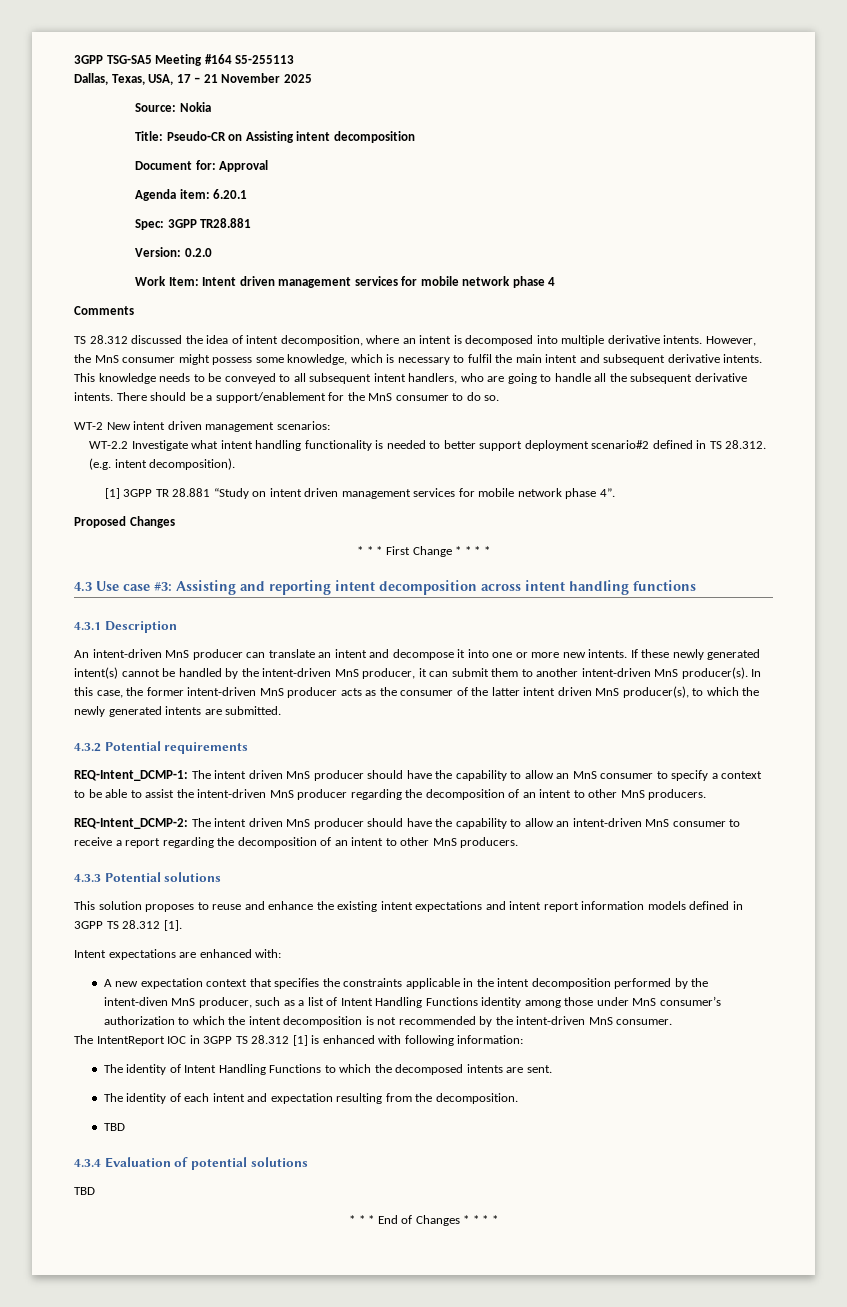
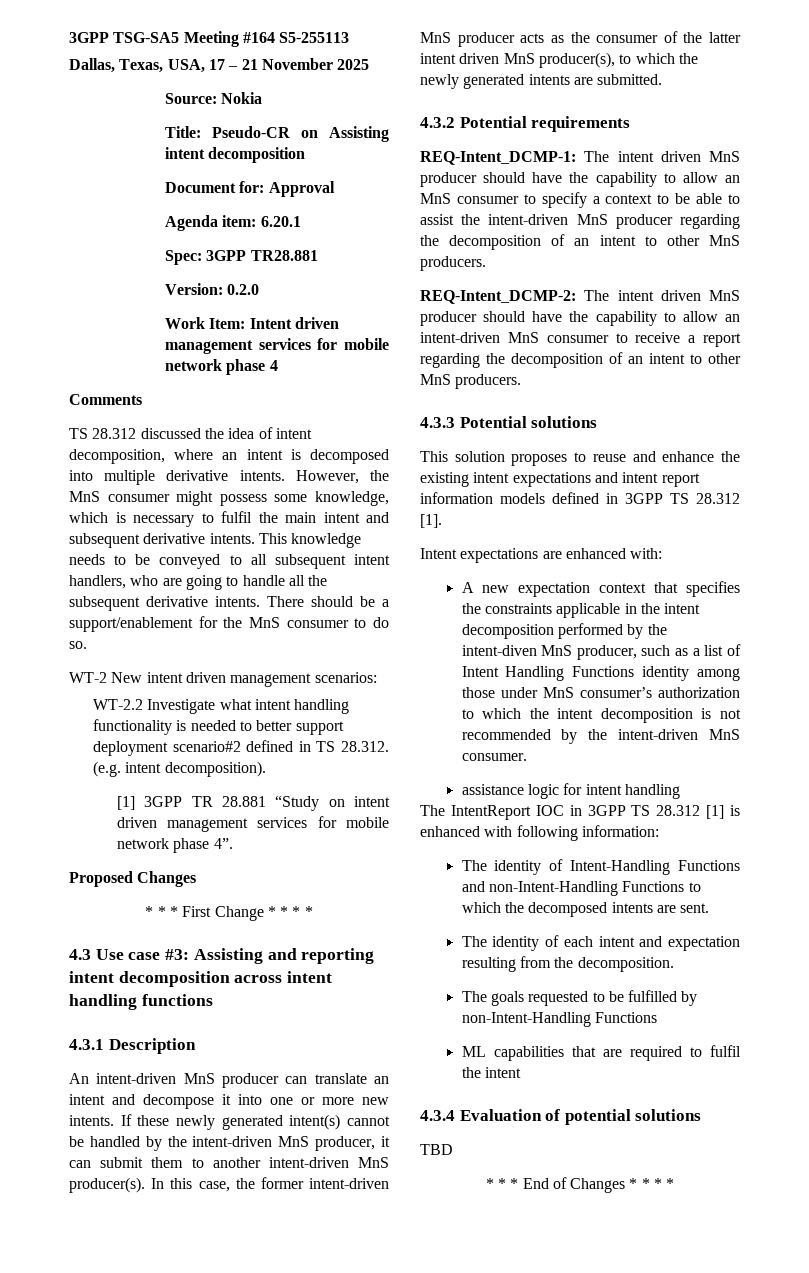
+ assistance logic for intent handling
- The identity of Intent Handling Functions to which the decomposed intents are sent.
+ The identity of Intent-Handling Functions and non-Intent-Handling Functions to which the decomposed intents are sent.
  The identity of each intent and expectation resulting from the decomposition.
- TBD
+ The goals requested to be fulfilled by non-Intent-Handling Functions
+ ML capabilities that are required to fulfil the intent

